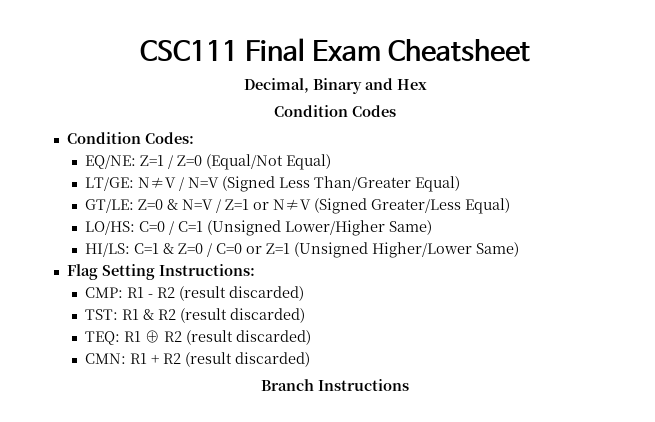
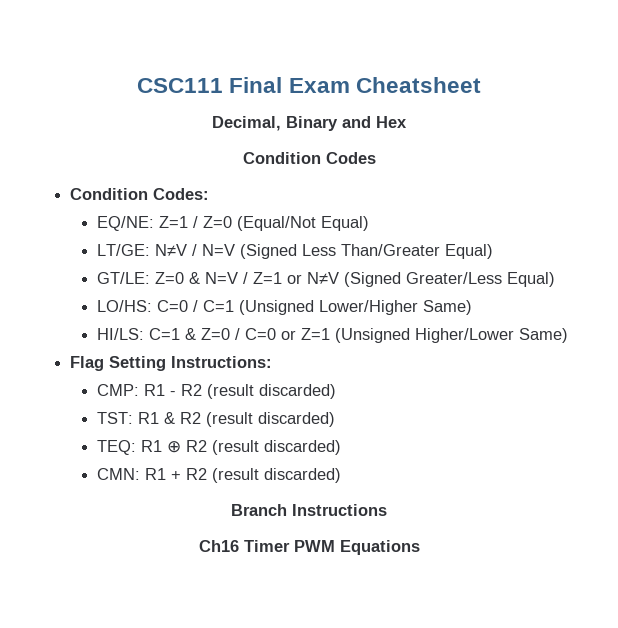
+ Ch16 Timer PWM Equations

